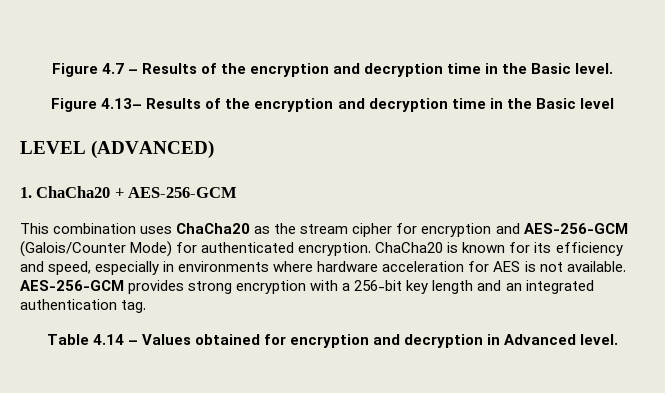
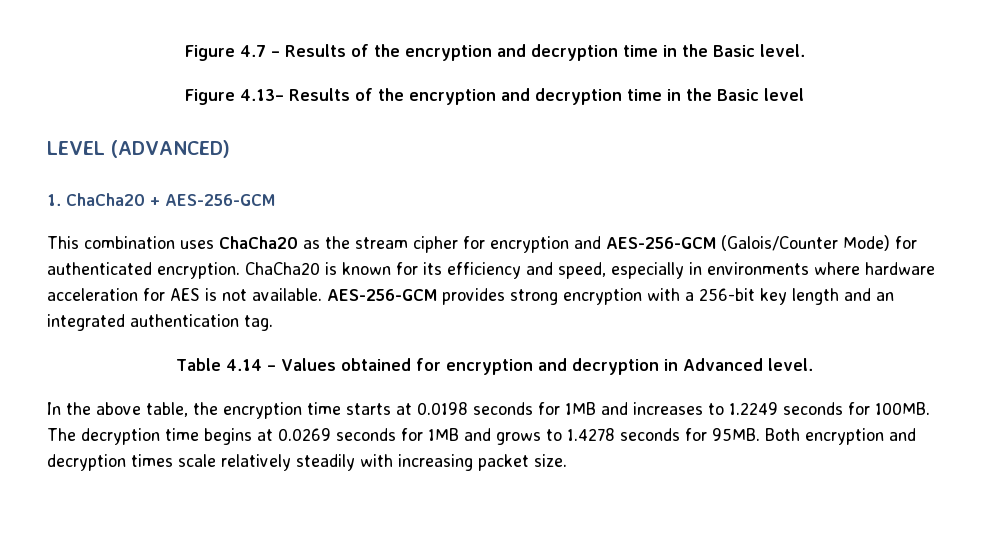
+ In the above table, the encryption time starts at 0.0198 seconds for 1MB and increases to 1.2249 seconds for 100MB. The decryption time begins at 0.0269 seconds for 1MB and grows to 1.4278 seconds for 95MB. Both encryption and decryption times scale relatively steadily with increasing packet size.

